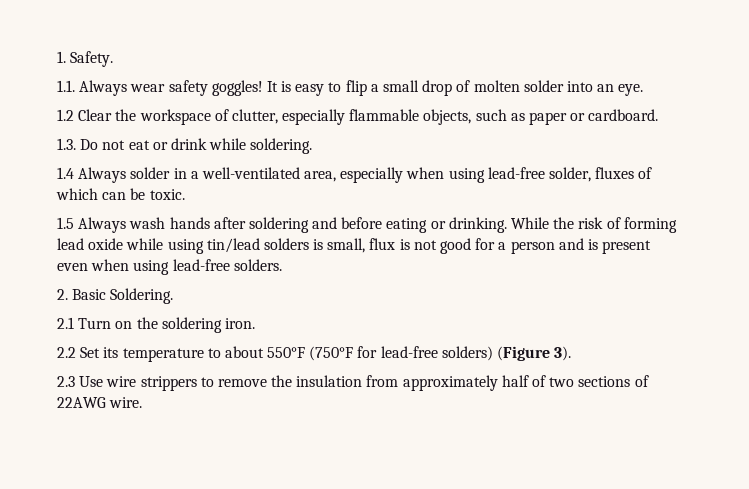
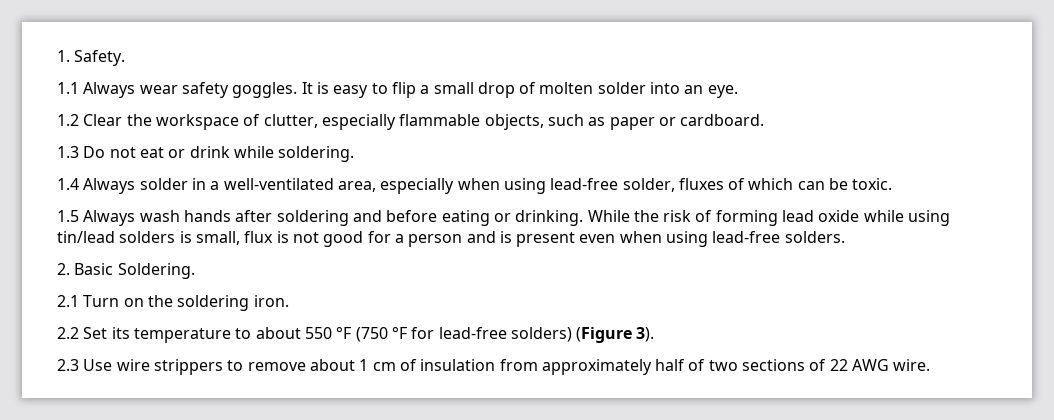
- 1.1. Always wear safety goggles!
+ 1.1 Always wear safety goggles.
- 1.3. Do not eat or drink while soldering.
+ 1.3 Do not eat or drink while soldering.
- 2.2 Set its temperature to about 550°F (750°F for lead-free solders) (Figure 3).
+ 2.2 Set its temperature to about 550 °F (750 °F for lead-free solders) (Figure 3).
- 2.3 Use wire strippers to remove the insulation from approximately half of two sections of 22AWG wire.
+ 2.3 Use wire strippers to remove about 1 cm of insulation from approximately half of two sections of 22 AWG wire.

